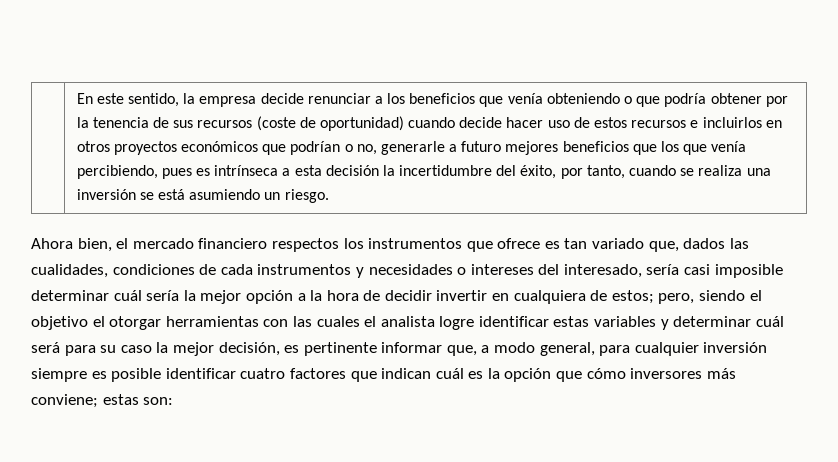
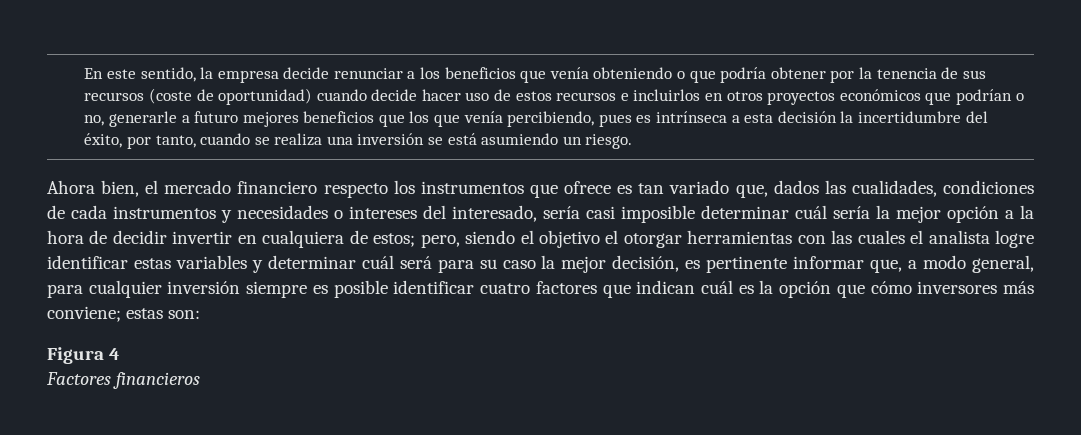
- Ahora bien, el mercado financiero respectos los instrumentos que ofrece es tan variado que, dados las cualidades, condiciones de cada instrumentos y necesidades o intereses del interesado, sería casi imposible determinar cuál sería la mejor opción a la hora de decidir invertir en cualquiera de estos;
+ Ahora bien, el mercado financiero respecto los instrumentos que ofrece es tan variado que, dados las cualidades, condiciones de cada instrumentos y necesidades o intereses del interesado, sería casi imposible determinar cuál sería la mejor opción a la hora de decidir invertir en cualquiera de estos;
+ Figura 4
+ Factores financieros

